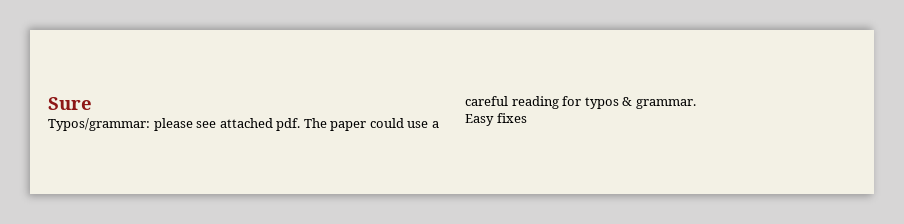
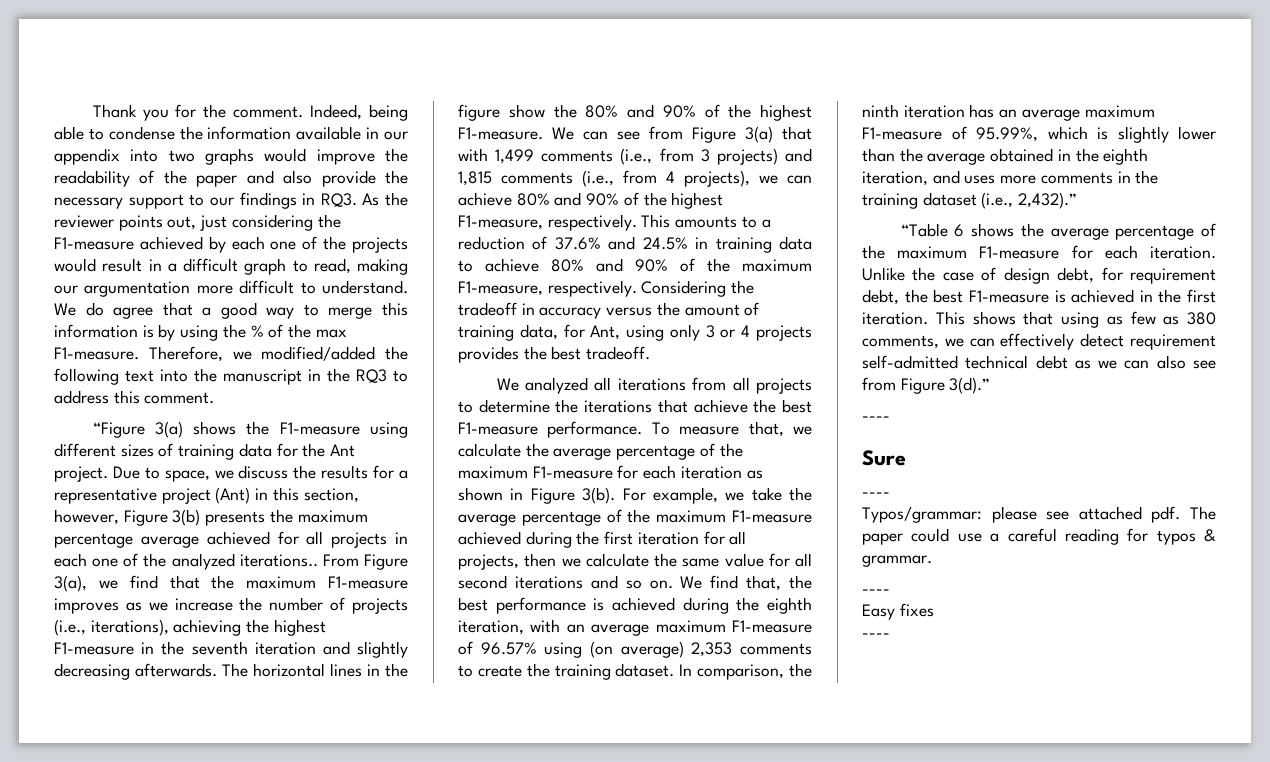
+ Thank you for the comment. Indeed, being able to condense the information available in our appendix into two graphs would improve the readability of the paper and also provide the necessary support to our findings in RQ3. As the reviewer points out, just considering the F1-measure achieved by each one of the projects would result in a difficult graph to read, making our argumentation more difficult to understand. We do agree that a good way to merge this information is by using the % of the max F1-measure. Therefore, we modified/added the following text into the manuscript in the RQ3 to address this comment.
+ “Figure 3(a) shows the F1-measure using different sizes of training data for the Ant project. Due to space, we discuss the results for a representative project (Ant) in this section, however, Figure 3(b) presents the maximum percentage average achieved for all projects in each one of the analyzed iterations.. From Figure 3(a), we find that the maximum F1-measure improves as we increase the number of projects (i.e., iterations), achieving the highest F1-measure in the seventh iteration and slightly decreasing afterwards. The horizontal lines in the figure show the 80% and 90% of the highest F1-measure. We can see from Figure 3(a) that with 1,499 comments (i.e., from 3 projects) and 1,815 comments (i.e., from 4 projects), we can achieve 80% and 90% of the highest F1-measure, respectively. This amounts to a reduction of 37.6% and 24.5% in training data to achieve 80% and 90% of the maximum F1-measure, respectively. Considering the tradeoff in accuracy versus the amount of training data, for Ant, using only 3 or 4 projects provides the best tradeoff.
+ We analyzed all iterations from all projects to determine the iterations that achieve the best F1-measure performance. To measure that, we calculate the average percentage of the maximum F1-measure for each iteration as shown in Figure 3(b). For example, we take the average percentage of the maximum F1-measure achieved during the first iteration for all projects, then we calculate the same value for all second iterations and so on. We find that, the best performance is achieved during the eighth iteration, with an average maximum F1-measure of 96.57% using (on average) 2,353 comments to create the training dataset. In comparison, the ninth iteration has an average maximum F1-measure of 95.99%, which is slightly lower than the average obtained in the eighth iteration, and uses more comments in the training dataset (i.e., 2,432).”
+ “Table 6 shows the average percentage of the maximum F1-measure for each iteration. Unlike the case of design debt, for requirement debt, the best F1-measure is achieved in the first iteration. This shows that using as few as 380 comments, we can effectively detect requirement self-admitted technical debt as we can also see from Figure 3(d).”
+ ----
  Sure
+ ----
  The paper could use a careful reading for typos & grammar.
+ ----
  Easy fixes
+ ----

